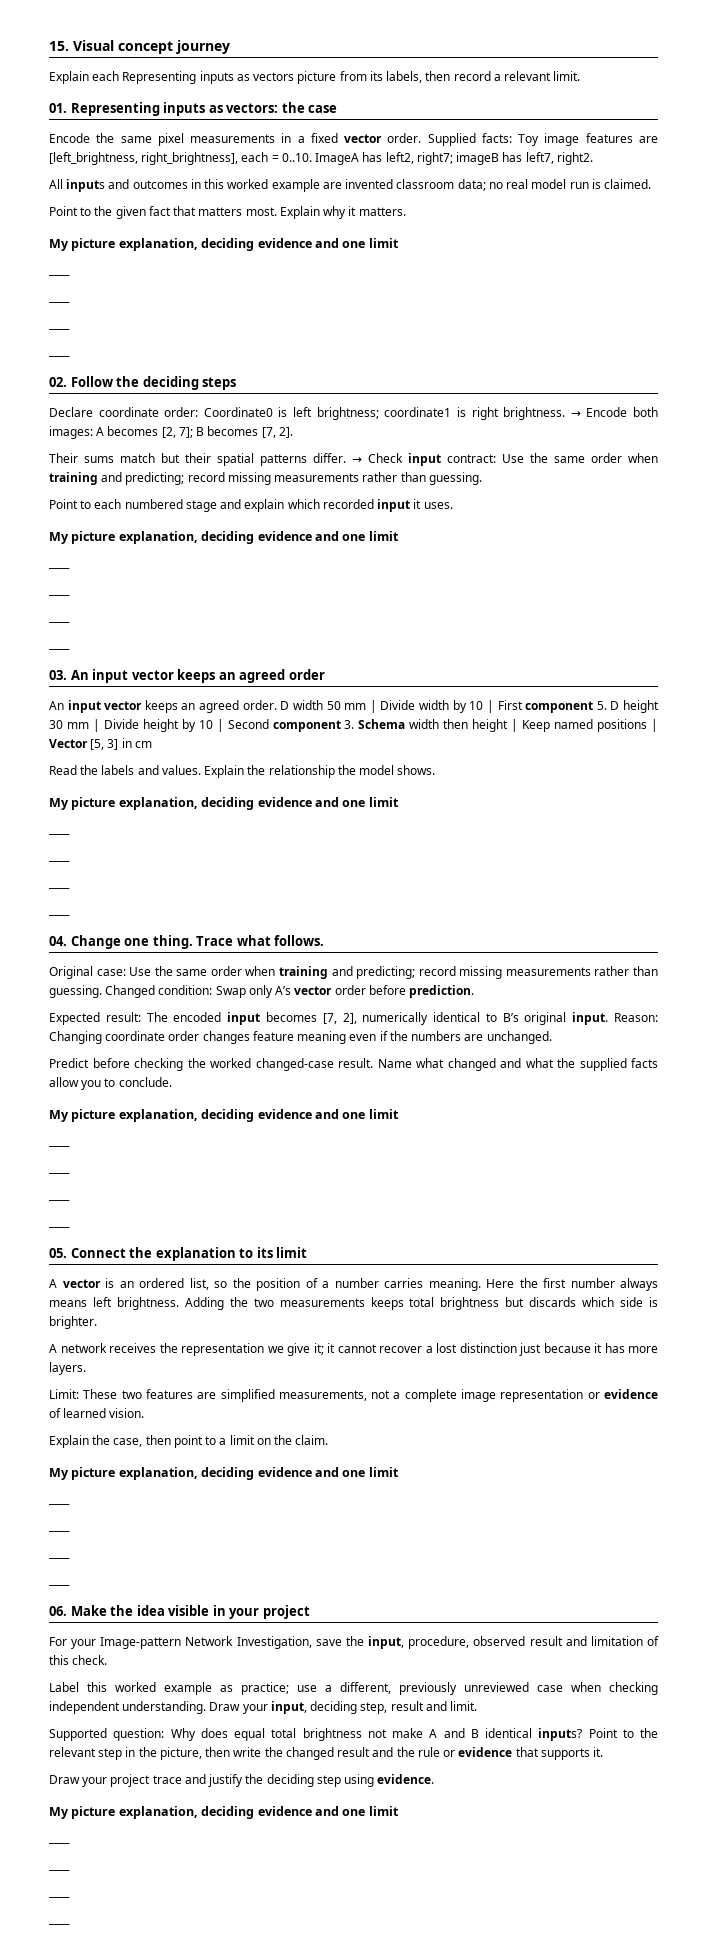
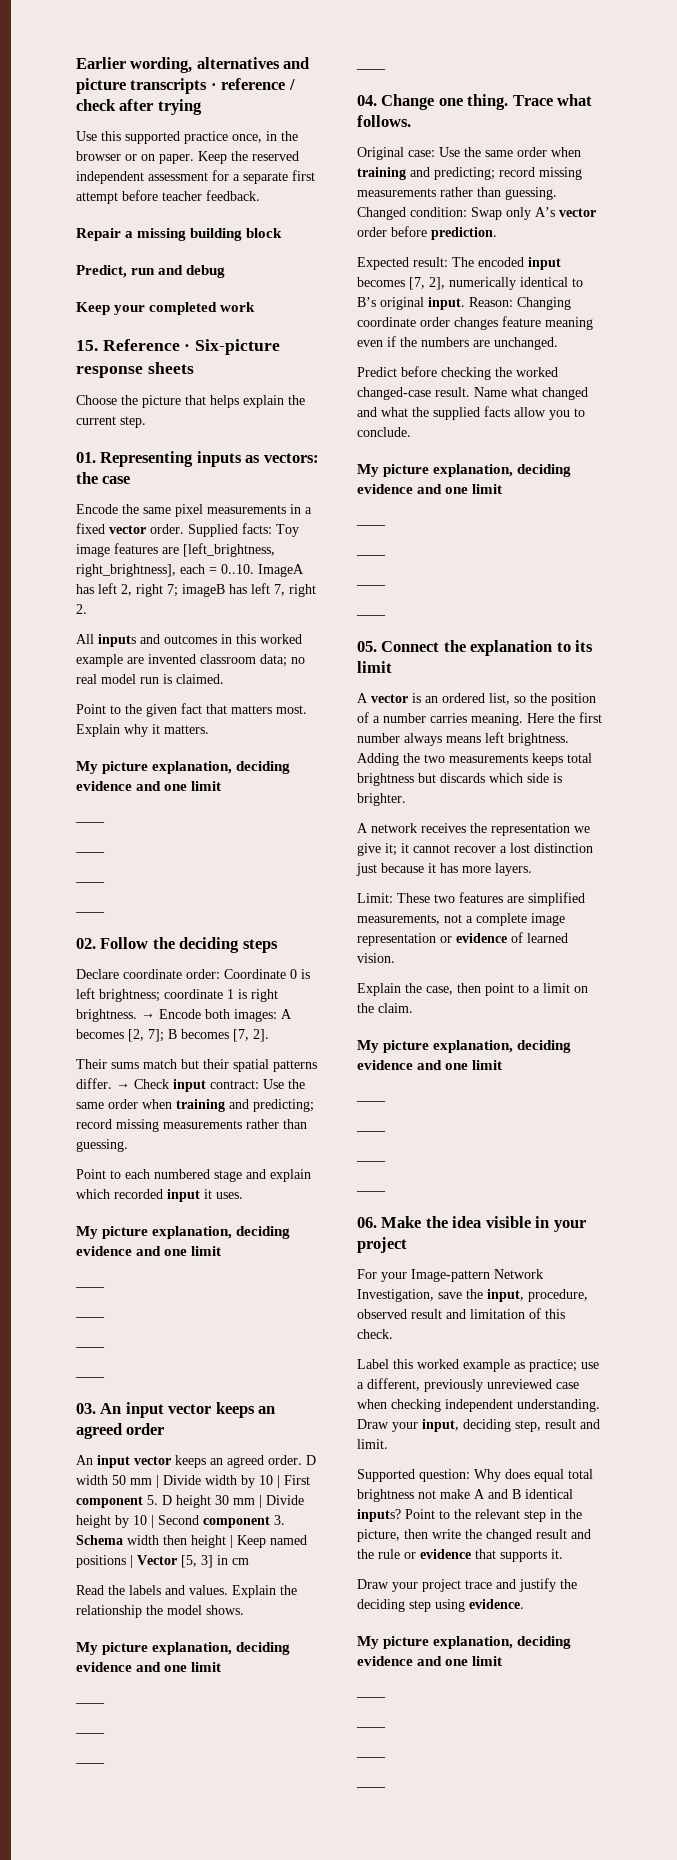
- 15. Visual concept journey
- Explain each Representing inputs as vectors picture from its labels, then record a relevant limit.
+ Earlier wording, alternatives and picture transcripts · reference / check after trying
+ Use this supported practice once, in the browser or on paper. Keep the reserved independent assessment for a separate first attempt before teacher feedback.
+ Repair a missing building block
+ Predict, run and debug
+ Keep your completed work
+ 15. Reference · Six-picture response sheets
+ Choose the picture that helps explain the current step.
- Supplied facts: Toy image features are [left_brightness, right_brightness], each = 0..10. ImageA has left2, right7; imageB has left7, right2.
+ Supplied facts: Toy image features are [left_brightness, right_brightness], each = 0..10. ImageA has left 2, right 7; imageB has left 7, right 2.
- Declare coordinate order: Coordinate0 is left brightness; coordinate1 is right brightness.
+ Declare coordinate order: Coordinate 0 is left brightness; coordinate 1 is right brightness.

